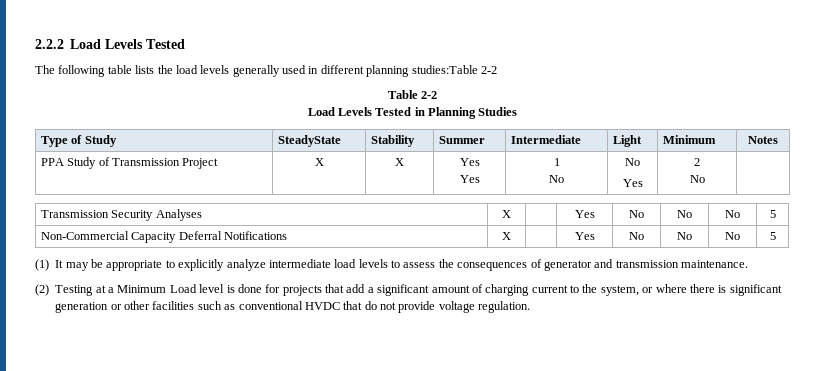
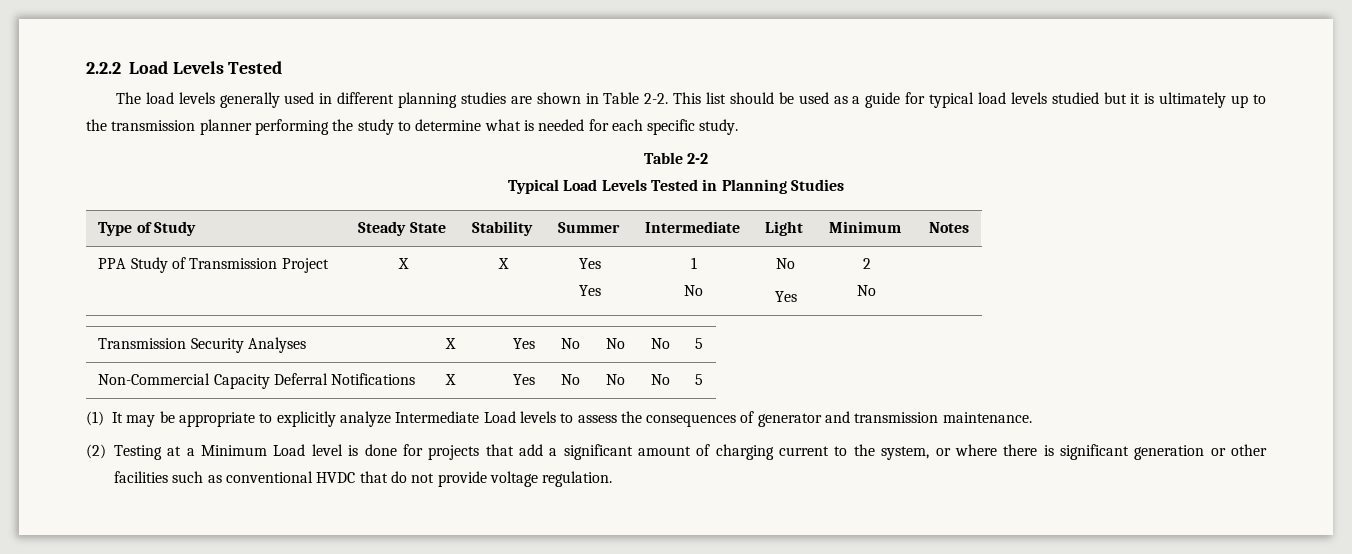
- The following table lists the load levels generally used in different planning studies:Table 2-2
+ The load levels generally used in different planning studies are shown in Table 2-2. This list should be used as a guide for typical load levels studied but it is ultimately up to the transmission planner performing the study to determine what is needed for each specific study.
- Load Levels Tested in Planning Studies
+ Typical Load Levels Tested in Planning Studies
- Type of Study | SteadyState | Stability | Summer | Intermediate | Light | Minimum | Notes
+ Type of Study | Steady State | Stability | Summer | Intermediate | Light | Minimum | Notes
- (1) It may be appropriate to explicitly analyze intermediate load levels to assess the consequences of generator and transmission maintenance.
+ (1) It may be appropriate to explicitly analyze Intermediate Load levels to assess the consequences of generator and transmission maintenance.

